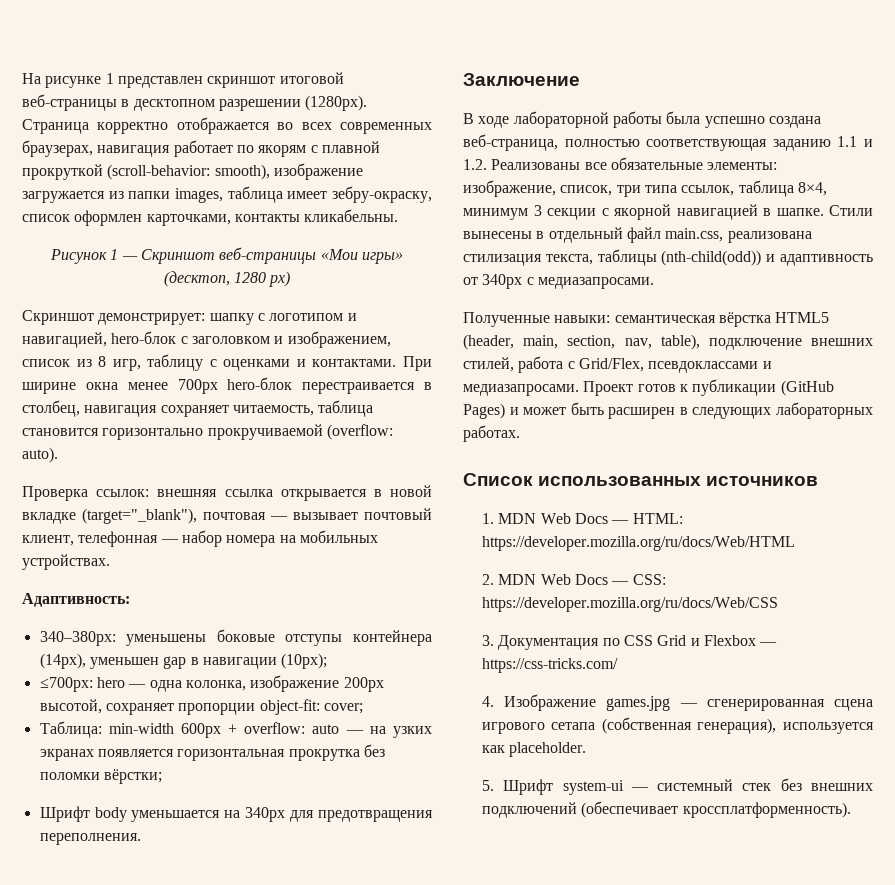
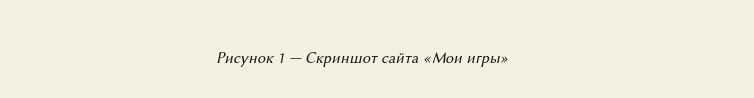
- На рисунке 1 представлен скриншот итоговой веб-страницы в десктопном разрешении (1280px). Страница корректно отображается во всех современных браузерах, навигация работает по якорям с плавной прокруткой (scroll-behavior: smooth), изображение загружается из папки images, таблица имеет зебру-окраску, список оформлен карточками, контакты кликабельны.
- Рисунок 1 — Скриншот веб-страницы «Мои игры» (десктоп, 1280 px)
- Скриншот демонстрирует: шапку с логотипом и навигацией, hero-блок с заголовком и изображением, список из 8 игр, таблицу с оценками и контактами. При ширине окна менее 700px hero-блок перестраивается в столбец, навигация сохраняет читаемость, таблица становится горизонтально прокручиваемой (overflow: auto).
- Проверка ссылок: внешняя ссылка открывается в новой вкладке (target="_blank"), почтовая — вызывает почтовый клиент, телефонная — набор номера на мобильных устройствах.
- Адаптивность:
- 340–380px: уменьшены боковые отступы контейнера (14px), уменьшен gap в навигации (10px);
- ≤700px: hero — одна колонка, изображение 200px высотой, сохраняет пропорции object-fit: cover;
- Таблица: min-width 600px + overflow: auto — на узких экранах появляется горизонтальная прокрутка без поломки вёрстки;
- Шрифт body уменьшается на 340px для предотвращения переполнения.
- Заключение
- В ходе лабораторной работы была успешно создана веб-страница, полностью соответствующая заданию 1.1 и 1.2. Реализованы все обязательные элементы: изображение, список, три типа ссылок, таблица 8×4, минимум 3 секции с якорной навигацией в шапке. Стили вынесены в отдельный файл main.css, реализована стилизация текста, таблицы (nth-child(odd)) и адаптивность от 340px с медиазапросами.
- Полученные навыки: семантическая вёрстка HTML5 (header, main, section, nav, table), подключение внешних стилей, работа с Grid/Flex, псевдоклассами и медиазапросами. Проект готов к публикации (GitHub Pages) и может быть расширен в следующих лабораторных работах.
- Список использованных источников
- 1. MDN Web Docs — HTML: https://developer.mozilla.org/ru/docs/Web/HTML
- 2. MDN Web Docs — CSS: https://developer.mozilla.org/ru/docs/Web/CSS
- 3. Документация по CSS Grid и Flexbox — https://css-tricks.com/
- 4. Изображение games.jpg — сгенерированная сцена игрового сетапа (собственная генерация), используется как placeholder.
- 5. Шрифт system-ui — системный стек без внешних подключений (обеспечивает кроссплатформенность).
+ Рисунок 1 — Скриншот сайта «Мои игры»

